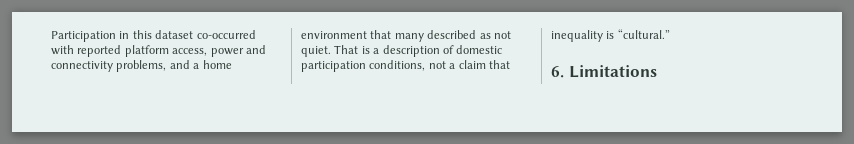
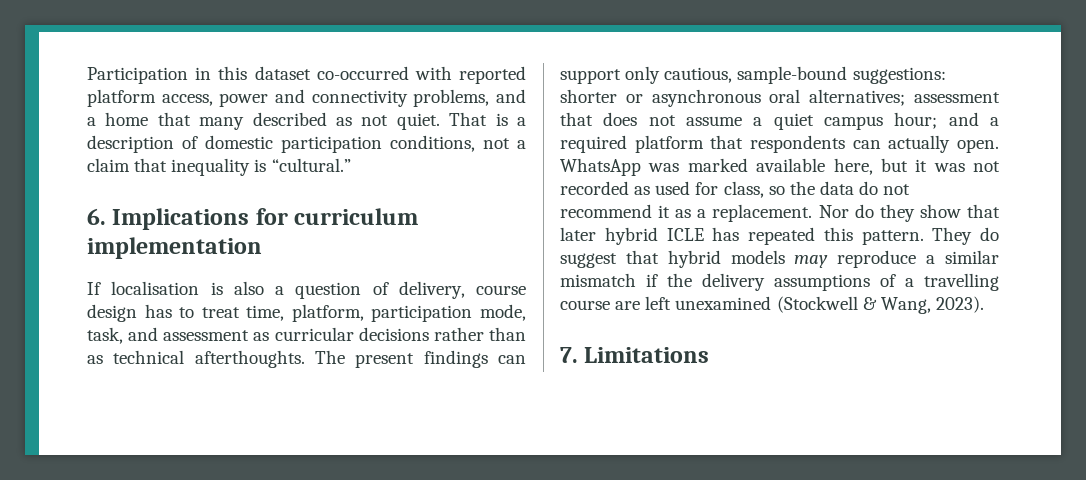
- Participation in this dataset co-occurred with reported platform access, power and connectivity problems, and a home environment that many described as not quiet.
+ Participation in this dataset co-occurred with reported platform access, power and connectivity problems, and a home that many described as not quiet.
- 6. Limitations
+ 6. Implications for curriculum implementation
+ If localisation is also a question of delivery, course design has to treat time, platform, participation mode, task, and assessment as curricular decisions rather than as technical afterthoughts. The present findings can support only cautious, sample-bound suggestions: shorter or asynchronous oral alternatives; assessment that does not assume a quiet campus hour; and a required platform that respondents can actually open. WhatsApp was marked available here, but it was not recorded as used for class, so the data do not recommend it as a replacement. Nor do they show that later hybrid ICLE has repeated this pattern. They do suggest that hybrid models may reproduce a similar mismatch if the delivery assumptions of a travelling course are left unexamined (Stockwell & Wang, 2023).
+ 7. Limitations

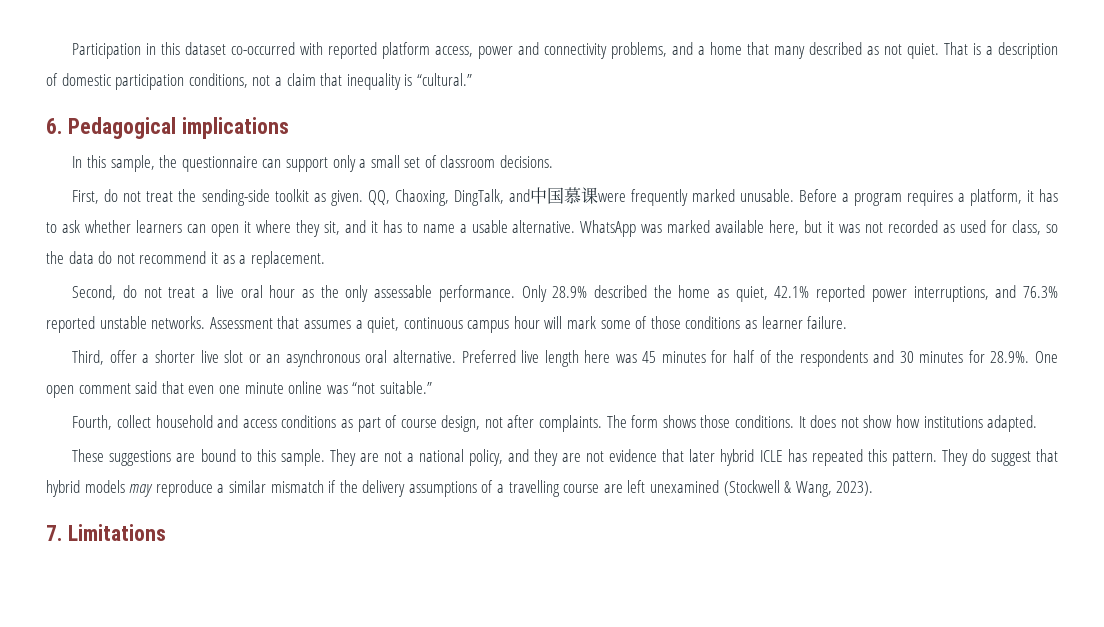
- 6. Implications for curriculum implementation
- If localisation is also a question of delivery, course design has to treat time, platform, participation mode, task, and assessment as curricular decisions rather than as technical afterthoughts. The present findings can support only cautious, sample-bound suggestions: shorter or asynchronous oral alternatives; assessment that does not assume a quiet campus hour; and a required platform that respondents can actually open.
+ 6. Pedagogical implications
+ In this sample, the questionnaire can support only a small set of classroom decisions.
+ First, do not treat the sending-side toolkit as given. QQ, Chaoxing, DingTalk, and中国慕课were frequently marked unusable. Before a program requires a platform, it has to ask whether learners can open it where they sit, and it has to name a usable alternative.
- WhatsApp was marked available here, but it was not recorded as used for class, so the data do not recommend it as a replacement. Nor do they show that later hybrid ICLE has repeated this pattern.
+ WhatsApp was marked available here, but it was not recorded as used for class, so the data do not recommend it as a replacement.
+ Second, do not treat a live oral hour as the only assessable performance. Only 28.9% described the home as quiet, 42.1% reported power interruptions, and 76.3% reported unstable networks. Assessment that assumes a quiet, continuous campus hour will mark some of those conditions as learner failure.
+ Third, offer a shorter live slot or an asynchronous oral alternative. Preferred live length here was 45 minutes for half of the respondents and 30 minutes for 28.9%. One open comment said that even one minute online was “not suitable.”
+ Fourth, collect household and access conditions as part of course design, not after complaints. The form shows those conditions. It does not show how institutions adapted.
+ These suggestions are bound to this sample. They are not a national policy, and they are not evidence that later hybrid ICLE has repeated this pattern.

